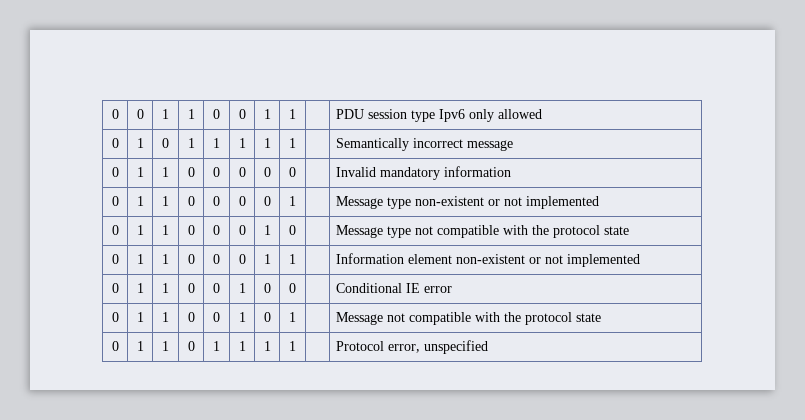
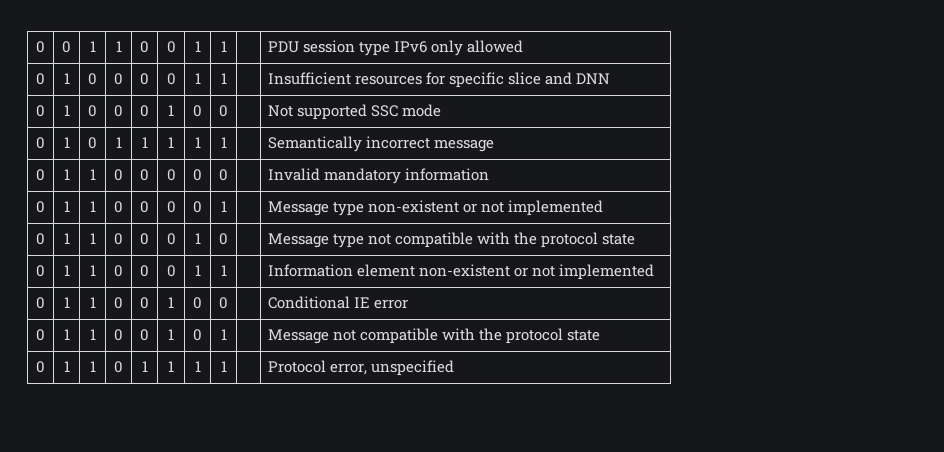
- 0 | 0 | 1 | 1 | 0 | 0 | 1 | 1 | | PDU session type Ipv6 only allowed
+ 0 | 0 | 1 | 1 | 0 | 0 | 1 | 1 | | PDU session type IPv6 only allowed
+ 0 | 1 | 0 | 0 | 0 | 0 | 1 | 1 | | Insufficient resources for specific slice and DNN
+ 0 | 1 | 0 | 0 | 0 | 1 | 0 | 0 | | Not supported SSC mode

